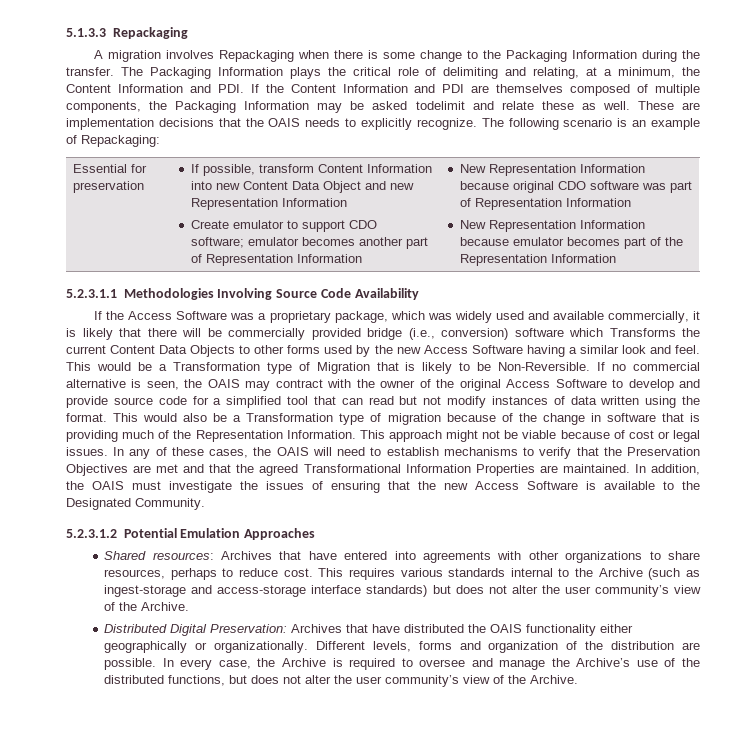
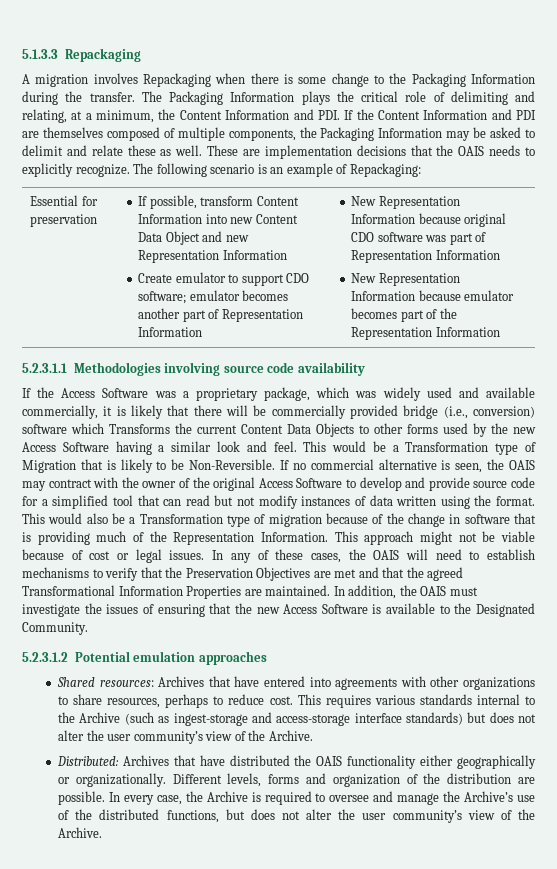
- The Packaging Information plays the critical role of delimiting and relating, at a minimum, the Content Information and PDI. If the Content Information and PDI are themselves composed of multiple components, the Packaging Information may be asked todelimit and relate these as well.
+ The Packaging Information plays the critical role of delimiting and relating, at a minimum, the Content Information and PDI. If the Content Information and PDI are themselves composed of multiple components, the Packaging Information may be asked to delimit and relate these as well.
- 5.2.3.1.1 Methodologies Involving Source Code Availability
+ 5.2.3.1.1 Methodologies involving source code availability
- 5.2.3.1.2 Potential Emulation Approaches
+ 5.2.3.1.2 Potential emulation approaches
- Distributed Digital Preservation: Archives that have distributed the OAIS functionality either geographically or organizationally.
+ Distributed: Archives that have distributed the OAIS functionality either geographically or organizationally.

